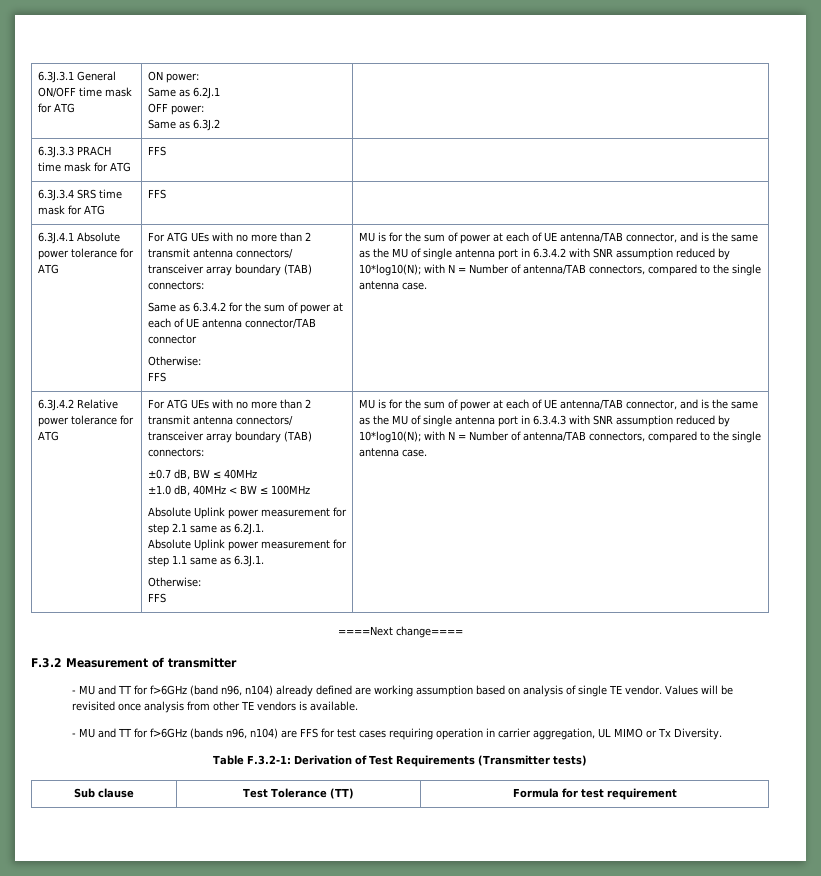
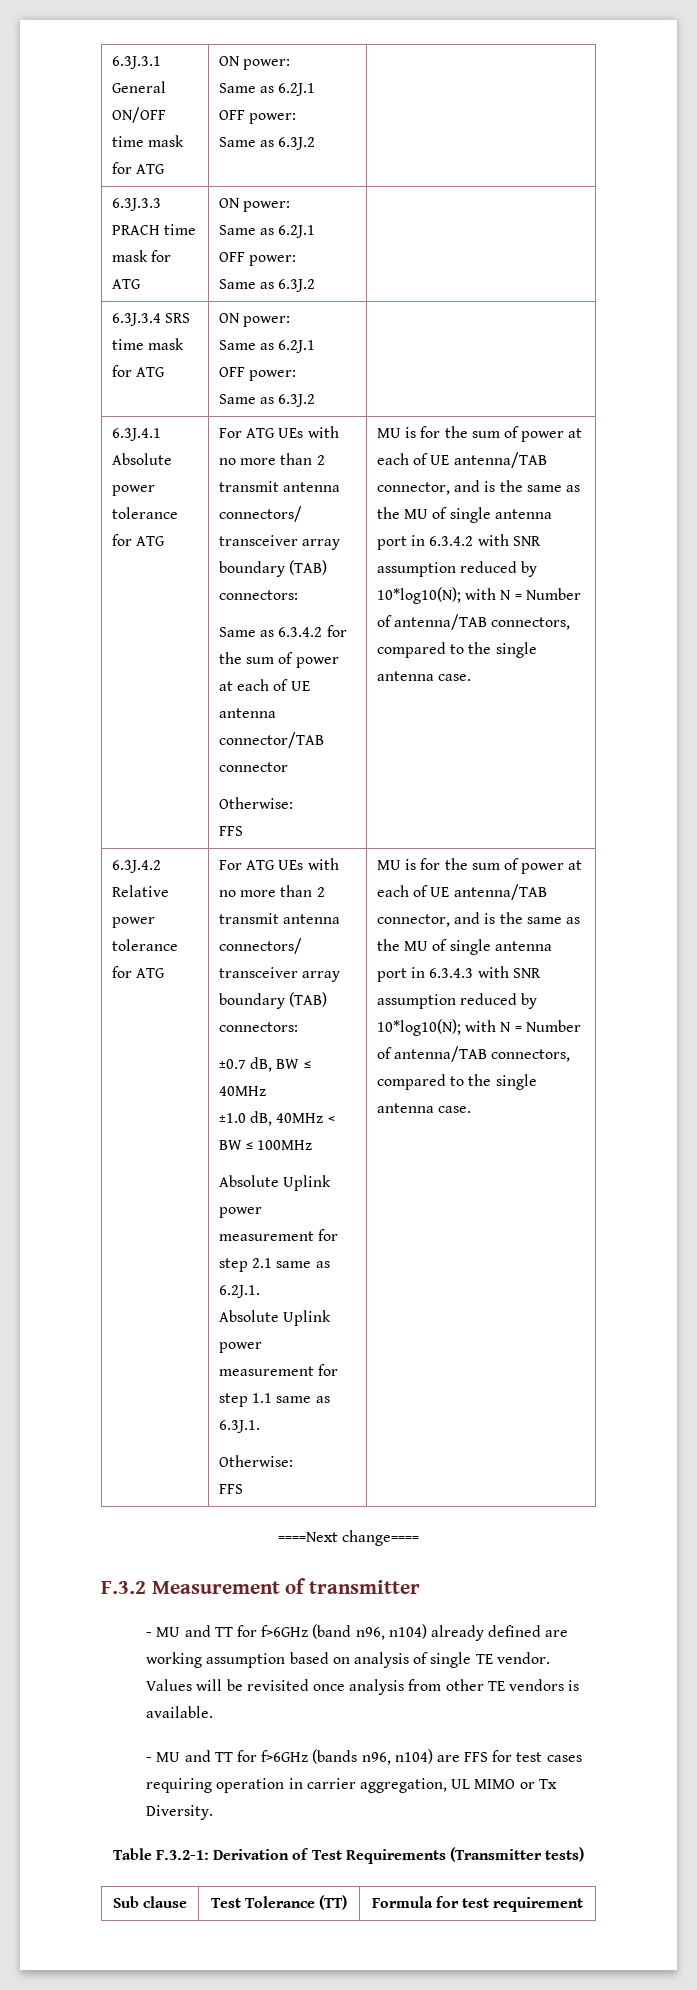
- 6.3J.3.3 PRACH time mask for ATG | FFS |
+ 6.3J.3.3 PRACH time mask for ATG | ON power:
+ Same as 6.2J.1
+ OFF power:
+ Same as 6.3J.2 |
- 6.3J.3.4 SRS time mask for ATG | FFS |
+ 6.3J.3.4 SRS time mask for ATG | ON power:
+ Same as 6.2J.1
+ OFF power:
+ Same as 6.3J.2 |

